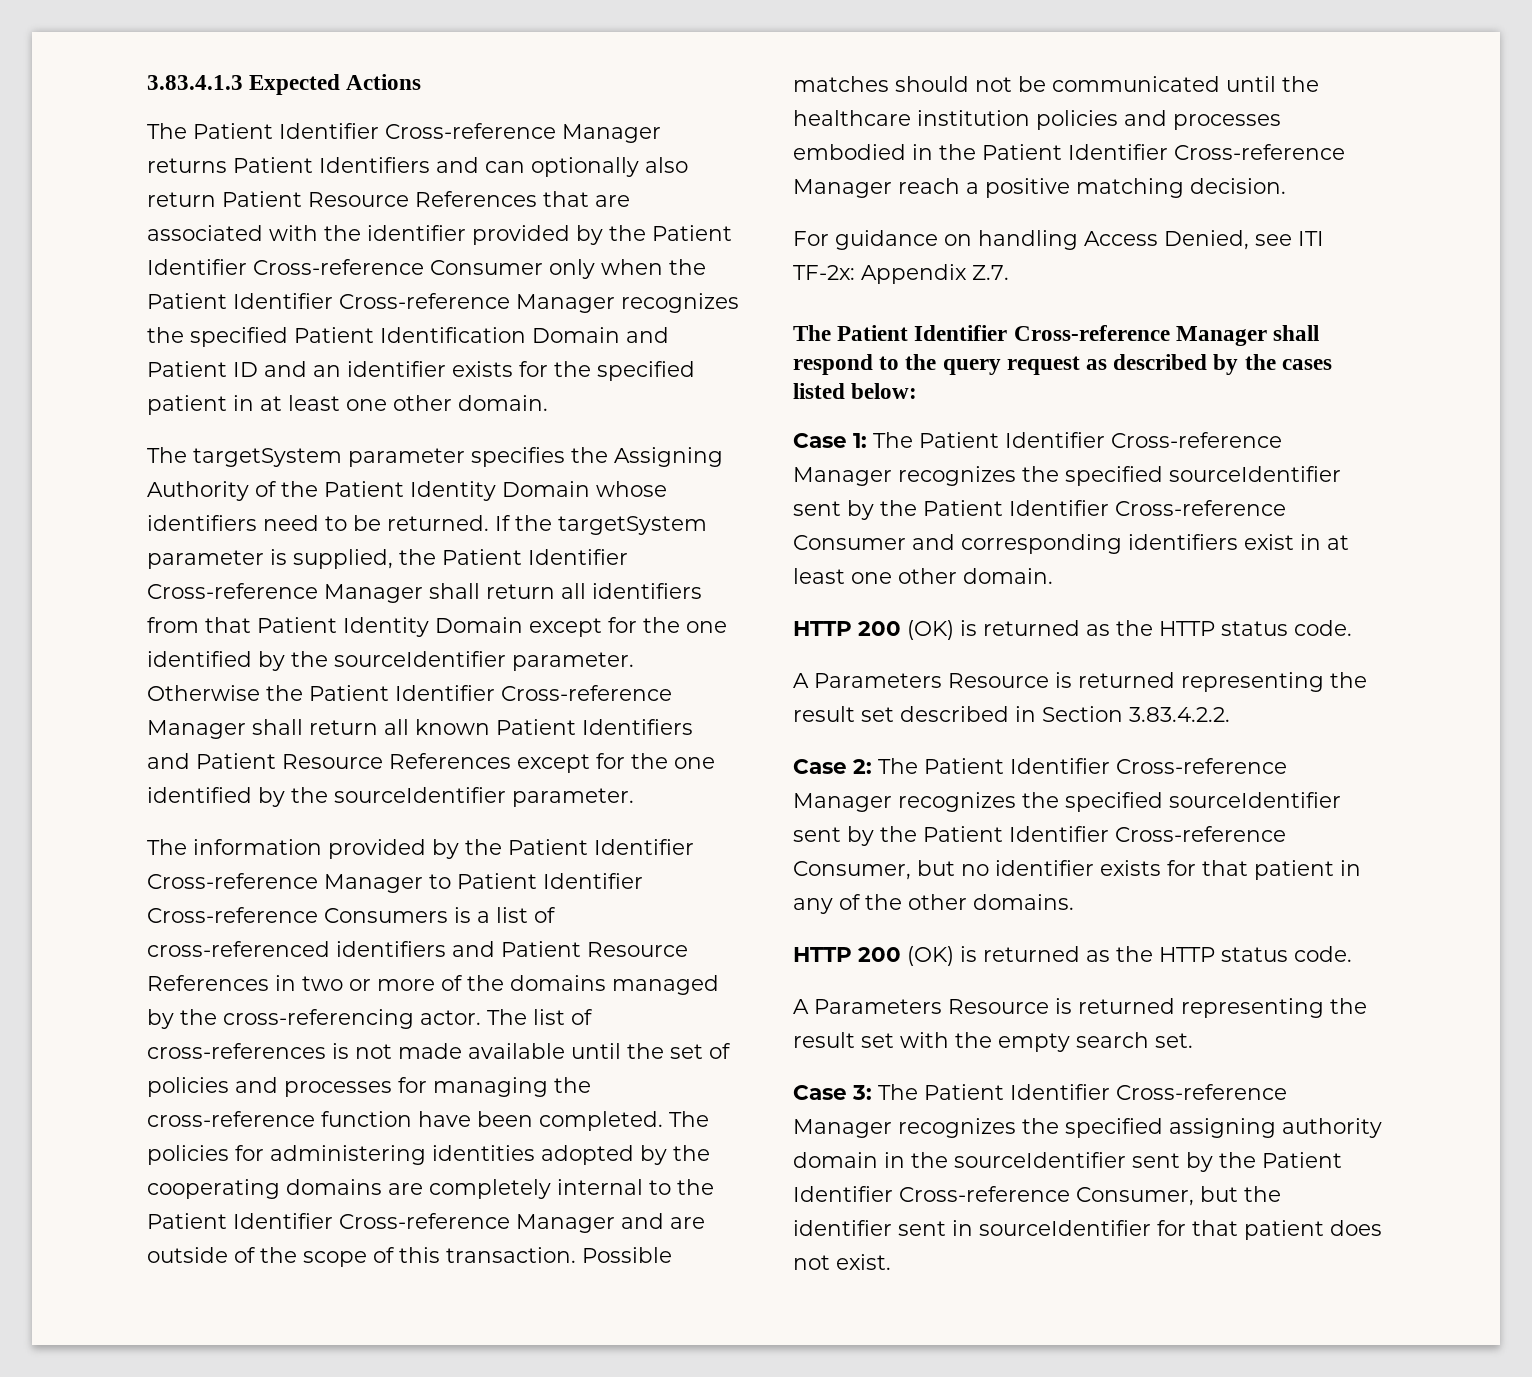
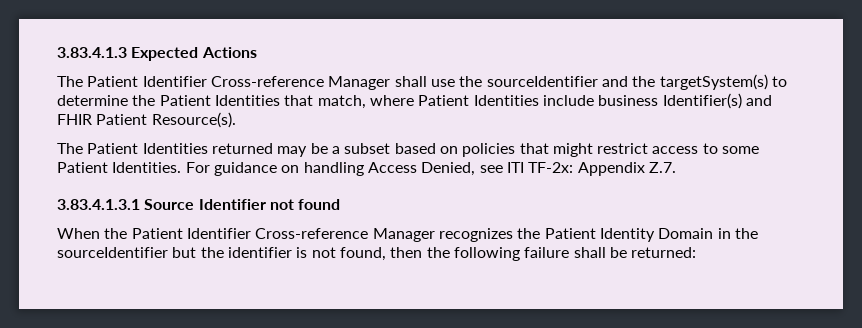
- The Patient Identifier Cross-reference Manager returns Patient Identifiers and can optionally also return Patient Resource References that are associated with the identifier provided by the Patient Identifier Cross-reference Consumer only when the Patient Identifier Cross-reference Manager recognizes the specified Patient Identification Domain and Patient ID and an identifier exists for the specified patient in at least one other domain.
- The targetSystem parameter specifies the Assigning Authority of the Patient Identity Domain whose identifiers need to be returned. If the targetSystem parameter is supplied, the Patient Identifier Cross-reference Manager shall return all identifiers from that Patient Identity Domain except for the one identified by the sourceIdentifier parameter. Otherwise the Patient Identifier Cross-reference Manager shall return all known Patient Identifiers and Patient Resource References except for the one identified by the sourceIdentifier parameter.
- The information provided by the Patient Identifier Cross-reference Manager to Patient Identifier Cross-reference Consumers is a list of cross-referenced identifiers and Patient Resource References in two or more of the domains managed by the cross-referencing actor. The list of cross-references is not made available until the set of policies and processes for managing the cross-reference function have been completed. The policies for administering identities adopted by the cooperating domains are completely internal to the Patient Identifier Cross-reference Manager and are outside of the scope of this transaction. Possible matches should not be communicated until the healthcare institution policies and processes embodied in the Patient Identifier Cross-reference Manager reach a positive matching decision.
- For guidance on handling Access Denied, see ITI TF-2x: Appendix Z.7.
+ The Patient Identifier Cross-reference Manager shall use the sourceIdentifier and the targetSystem(s) to determine the Patient Identities that match, where Patient Identities include business Identifier(s) and FHIR Patient Resource(s).
+ The Patient Identities returned may be a subset based on policies that might restrict access to some Patient Identities. For guidance on handling Access Denied, see ITI TF-2x: Appendix Z.7.
- The Patient Identifier Cross-reference Manager shall respond to the query request as described by the cases listed below:
- Case 1: The Patient Identifier Cross-reference Manager recognizes the specified sourceIdentifier sent by the Patient Identifier Cross-reference Consumer and corresponding identifiers exist in at least one other domain.
- HTTP 200 (OK) is returned as the HTTP status code.
- A Parameters Resource is returned representing the result set described in Section 3.83.4.2.2.
- Case 2: The Patient Identifier Cross-reference Manager recognizes the specified sourceIdentifier sent by the Patient Identifier Cross-reference Consumer, but no identifier exists for that patient in any of the other domains.
- HTTP 200 (OK) is returned as the HTTP status code.
- A Parameters Resource is returned representing the result set with the empty search set.
- Case 3: The Patient Identifier Cross-reference Manager recognizes the specified assigning authority domain in the sourceIdentifier sent by the Patient Identifier Cross-reference Consumer, but the identifier sent in sourceIdentifier for that patient does not exist.
+ 3.83.4.1.3.1 Source Identifier not found
+ When the Patient Identifier Cross-reference Manager recognizes the Patient Identity Domain in the sourceIdentifier but the identifier is not found, then the following failure shall be returned:

